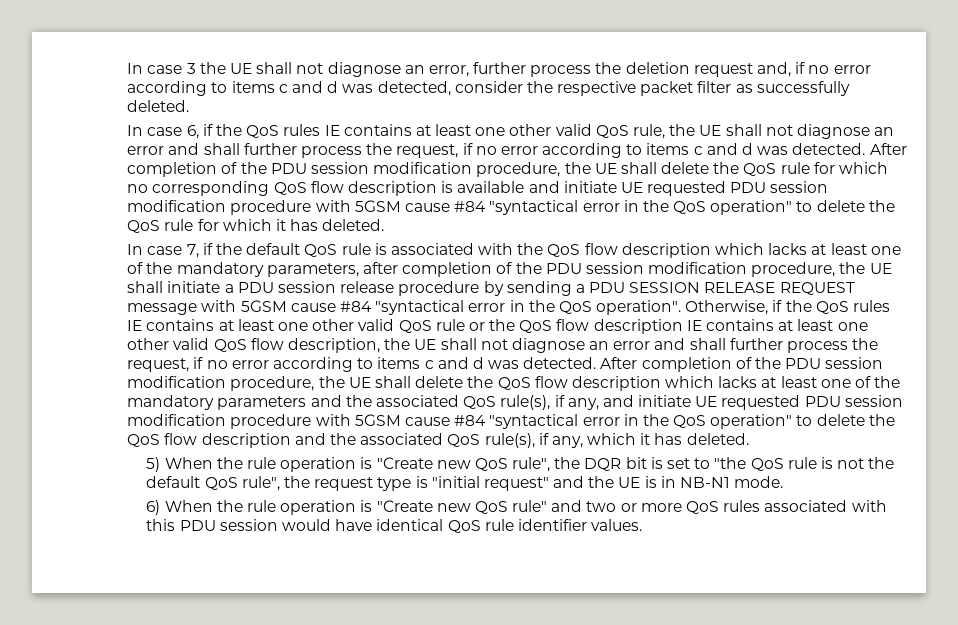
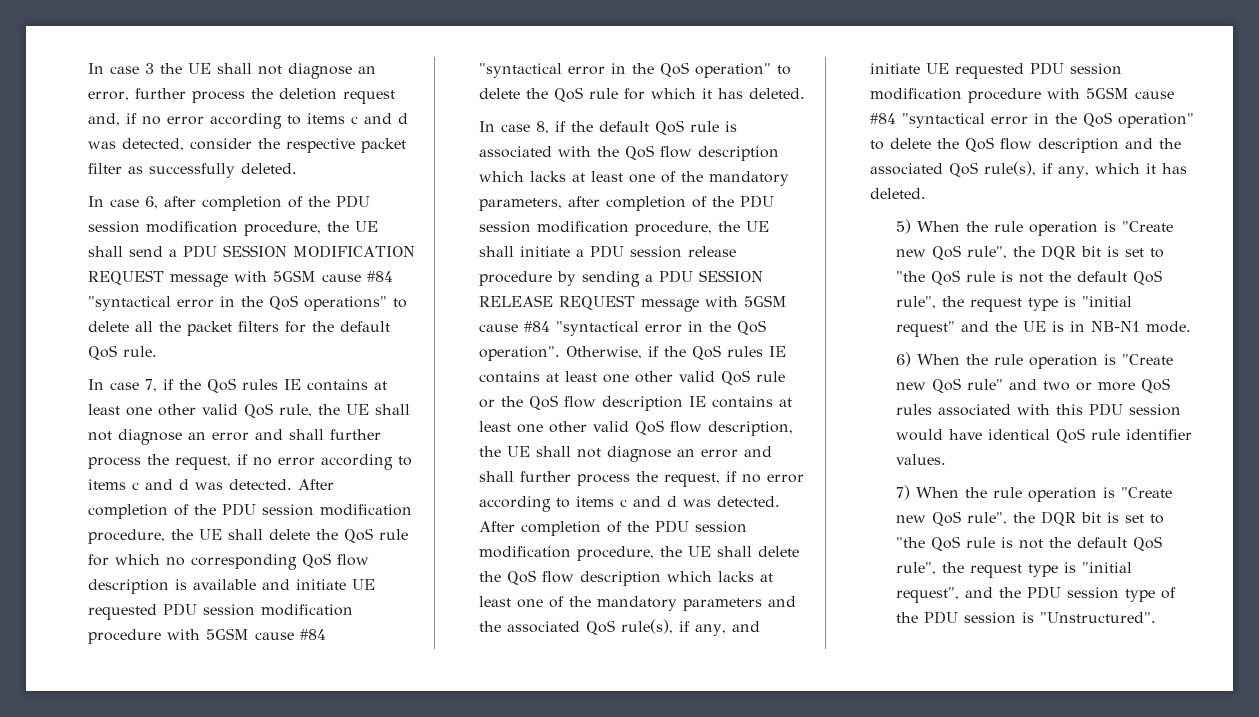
- In case 6, if the QoS rules IE contains at least one other valid QoS rule, the UE shall not diagnose an error and shall further process the request, if no error according to items c and d was detected.
+ In case 6, after completion of the PDU session modification procedure, the UE shall send a PDU SESSION MODIFICATION REQUEST message with 5GSM cause #84 "syntactical error in the QoS operations" to delete all the packet filters for the default QoS rule.
+ In case 7, if the QoS rules IE contains at least one other valid QoS rule, the UE shall not diagnose an error and shall further process the request, if no error according to items c and d was detected.
- In case 7, if the default QoS rule is associated with the QoS flow description which lacks at least one of the mandatory parameters, after completion of the PDU session modification procedure, the UE shall initiate a PDU session release procedure by sending a PDU SESSION RELEASE REQUEST message with 5GSM cause #84 "syntactical error in the QoS operation".
+ In case 8, if the default QoS rule is associated with the QoS flow description which lacks at least one of the mandatory parameters, after completion of the PDU session modification procedure, the UE shall initiate a PDU session release procedure by sending a PDU SESSION RELEASE REQUEST message with 5GSM cause #84 "syntactical error in the QoS operation".
+ 7) When the rule operation is "Create new QoS rule", the DQR bit is set to "the QoS rule is not the default QoS rule", the request type is "initial request", and the PDU session type of the PDU session is "Unstructured".

